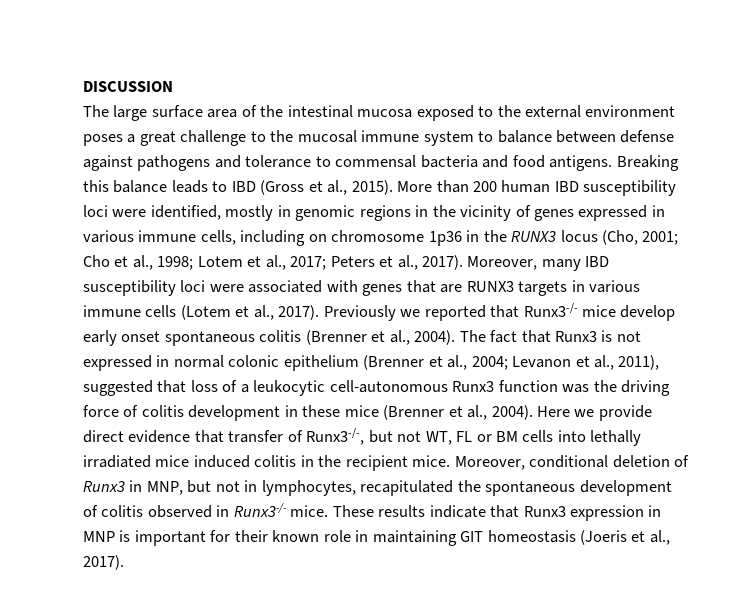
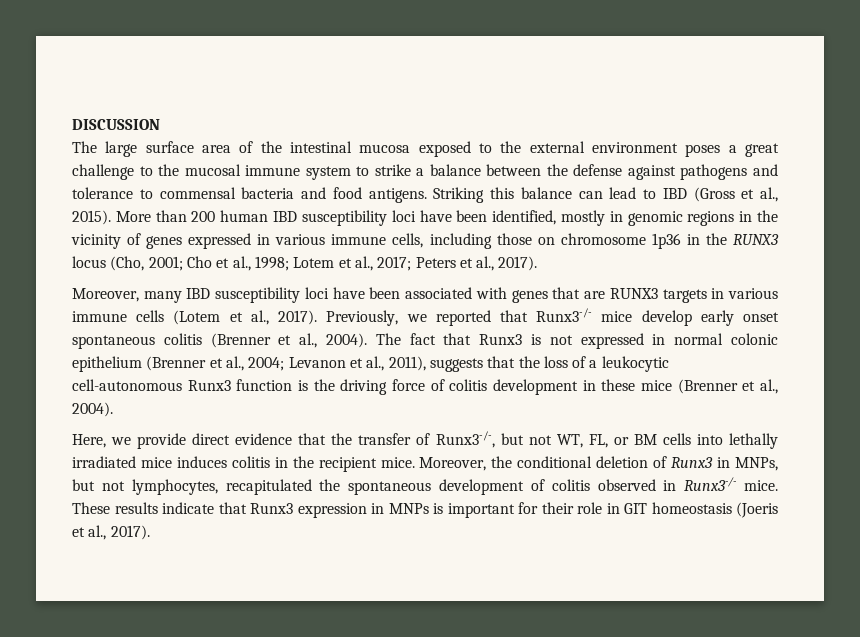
- The large surface area of the intestinal mucosa exposed to the external environment poses a great challenge to the mucosal immune system to balance between defense against pathogens and tolerance to commensal bacteria and food antigens.
+ The large surface area of the intestinal mucosa exposed to the external environment poses a great challenge to the mucosal immune system to strike a balance between the defense against pathogens and tolerance to commensal bacteria and food antigens.
- Breaking this balance leads to IBD (Gross et al., 2015).
+ Striking this balance can lead to IBD (Gross et al., 2015).
- More than 200 human IBD susceptibility loci were identified, mostly in genomic regions in the vicinity of genes expressed in various immune cells, including on chromosome 1p36 in the RUNX3 locus (Cho, 2001;
+ More than 200 human IBD susceptibility loci have been identified, mostly in genomic regions in the vicinity of genes expressed in various immune cells, including those on chromosome 1p36 in the RUNX3 locus (Cho, 2001;
- Peters et al., 2017). Moreover, many IBD susceptibility loci were associated with genes that are RUNX3 targets in various immune cells (Lotem et al., 2017).
+ Peters et al., 2017).
+ Moreover, many IBD susceptibility loci have been associated with genes that are RUNX3 targets in various immune cells (Lotem et al., 2017).
- Previously we reported that Runx3-/- mice develop early onset spontaneous colitis (Brenner et al., 2004).
+ Previously, we reported that Runx3-/- mice develop early onset spontaneous colitis (Brenner et al., 2004).
- Levanon et al., 2011), suggested that loss of a leukocytic cell-autonomous Runx3 function was the driving force of colitis development in these mice (Brenner et al., 2004). Here we provide direct evidence that transfer of Runx3-/-, but not WT, FL or BM cells into lethally irradiated mice induced colitis in the recipient mice.
+ Levanon et al., 2011), suggests that the loss of a leukocytic cell-autonomous Runx3 function is the driving force of colitis development in these mice (Brenner et al., 2004).
+ Here, we provide direct evidence that the transfer of Runx3-/-, but not WT, FL, or BM cells into lethally irradiated mice induces colitis in the recipient mice.
- Moreover, conditional deletion of Runx3 in MNP, but not in lymphocytes, recapitulated the spontaneous development of colitis observed in Runx3-/- mice.
+ Moreover, the conditional deletion of Runx3 in MNPs, but not lymphocytes, recapitulated the spontaneous development of colitis observed in Runx3-/- mice.
- These results indicate that Runx3 expression in MNP is important for their known role in maintaining GIT homeostasis (Joeris et al., 2017).
+ These results indicate that Runx3 expression in MNPs is important for their role in GIT homeostasis (Joeris et al., 2017).

